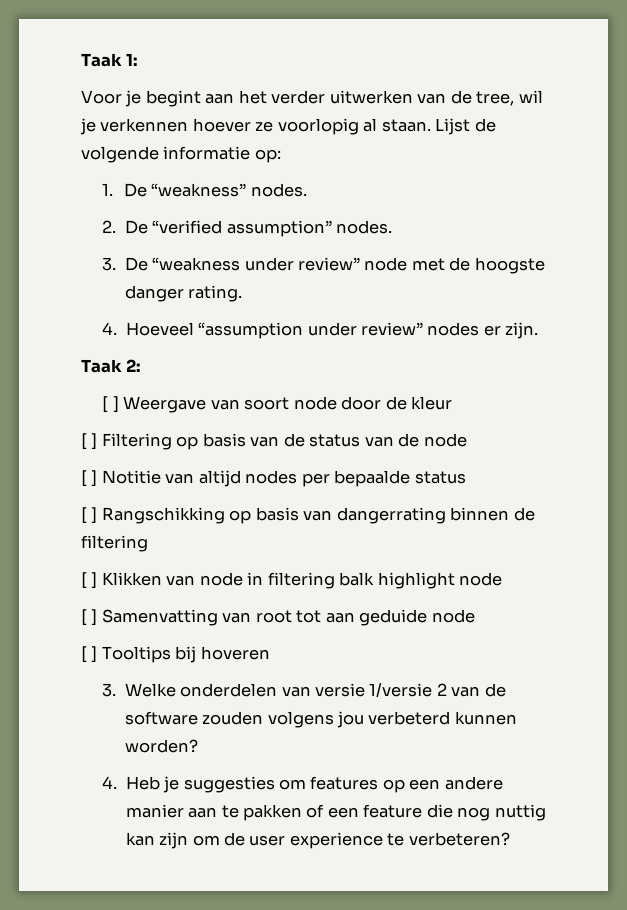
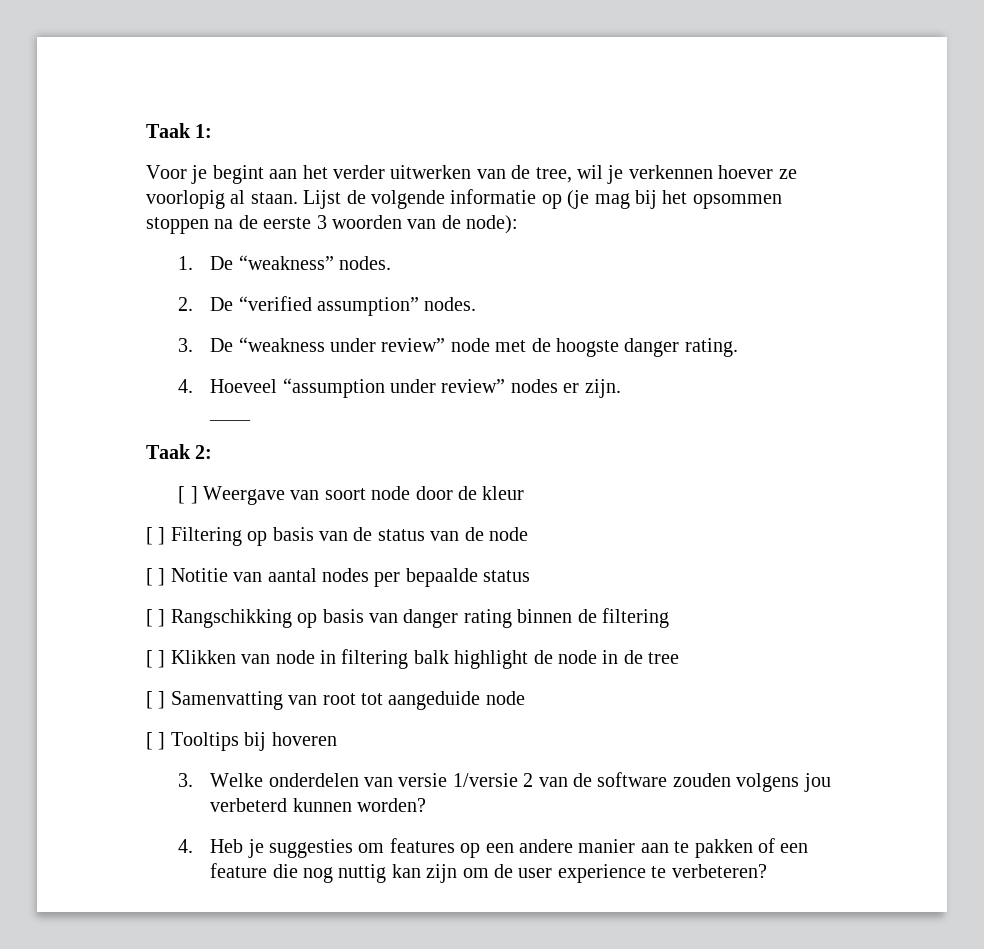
- Lijst de volgende informatie op:
+ Lijst de volgende informatie op (je mag bij het opsommen stoppen na de eerste 3 woorden van de node):
+ ____
- [ ] Notitie van altijd nodes per bepaalde status
+ [ ] Notitie van aantal nodes per bepaalde status
- [ ] Rangschikking op basis van dangerrating binnen de filtering
+ [ ] Rangschikking op basis van danger rating binnen de filtering
- [ ] Klikken van node in filtering balk highlight node
+ [ ] Klikken van node in filtering balk highlight de node in de tree
- [ ] Samenvatting van root tot aan geduide node
+ [ ] Samenvatting van root tot aangeduide node

